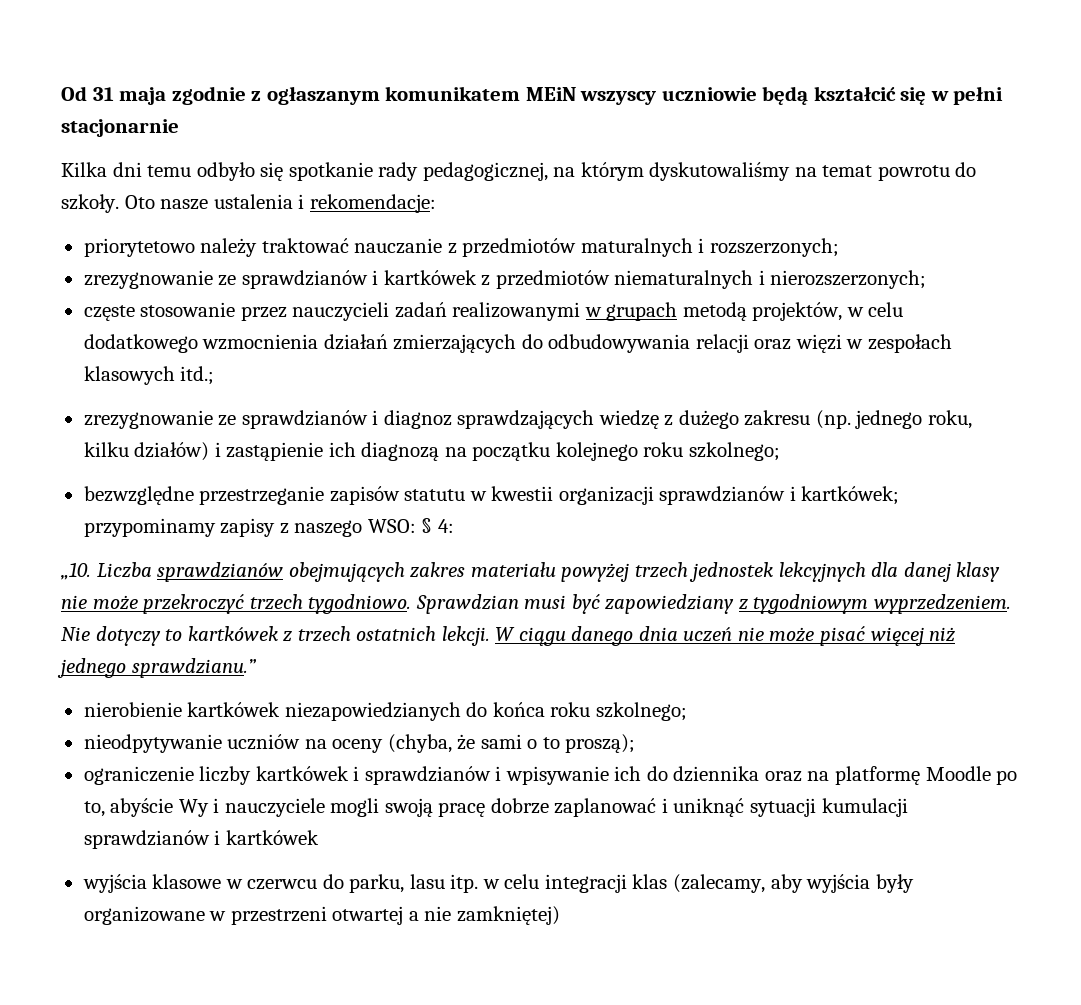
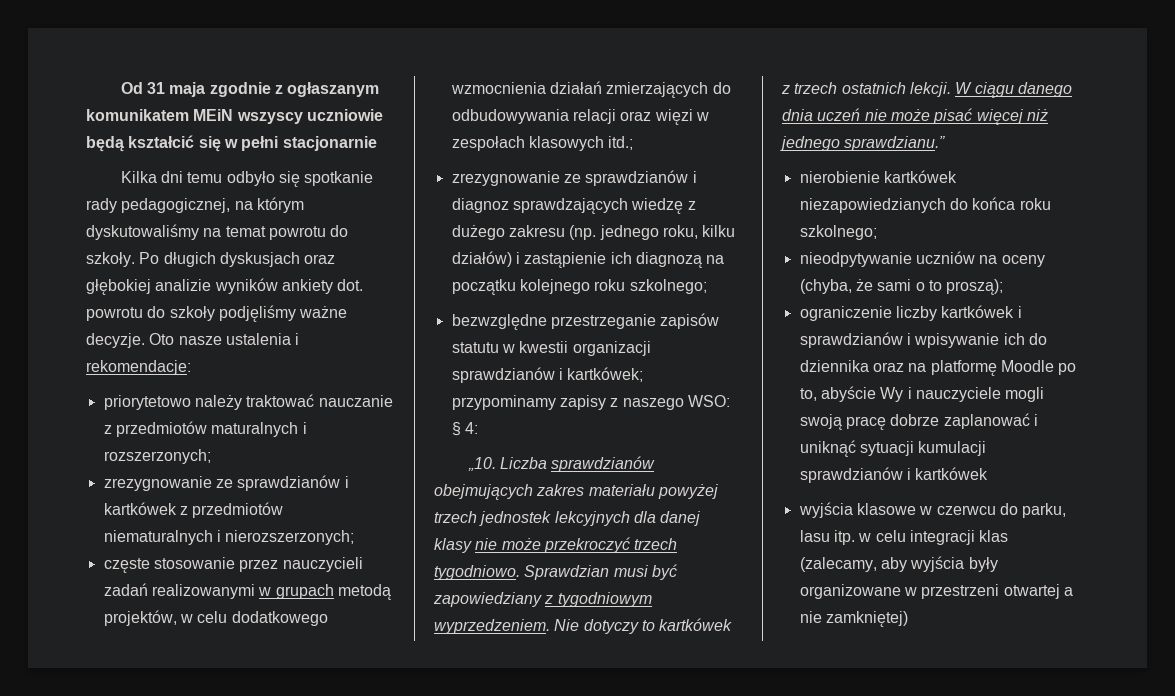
+ Po długich dyskusjach oraz głębokiej analizie wyników ankiety dot. powrotu do szkoły podjęliśmy ważne decyzje.

